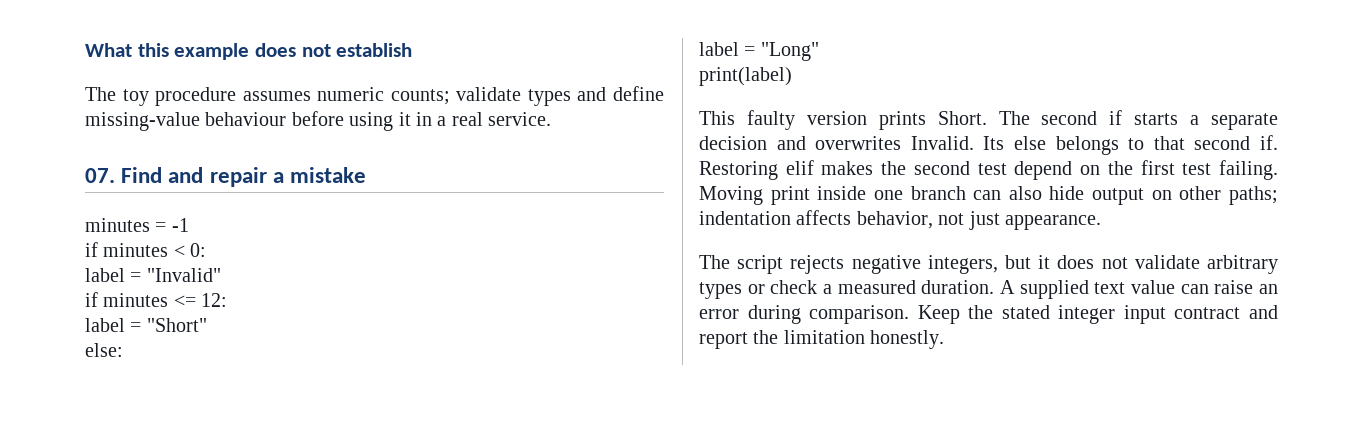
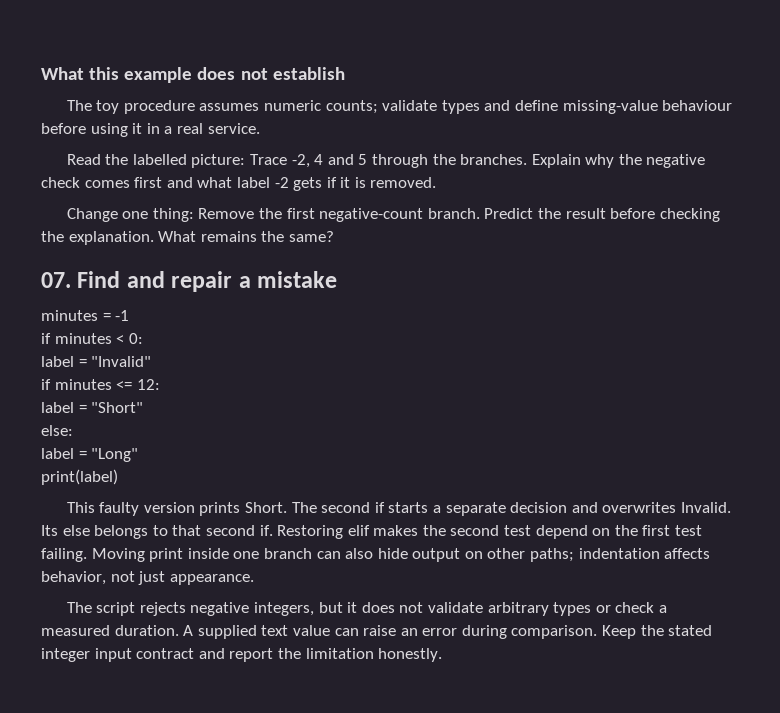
+ Read the labelled picture: Trace -2, 4 and 5 through the branches. Explain why the negative check comes first and what label -2 gets if it is removed.
+ Change one thing: Remove the first negative-count branch. Predict the result before checking the explanation. What remains the same?

